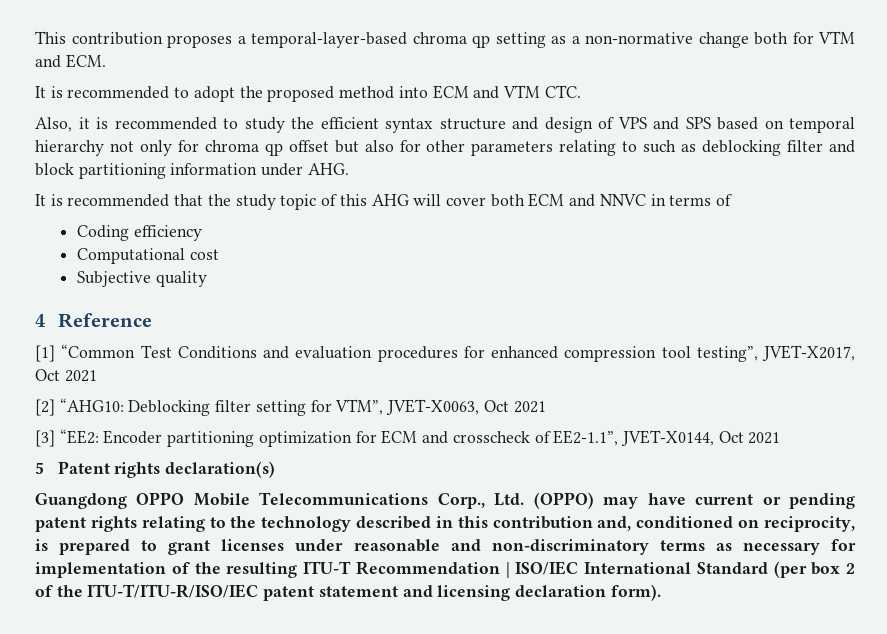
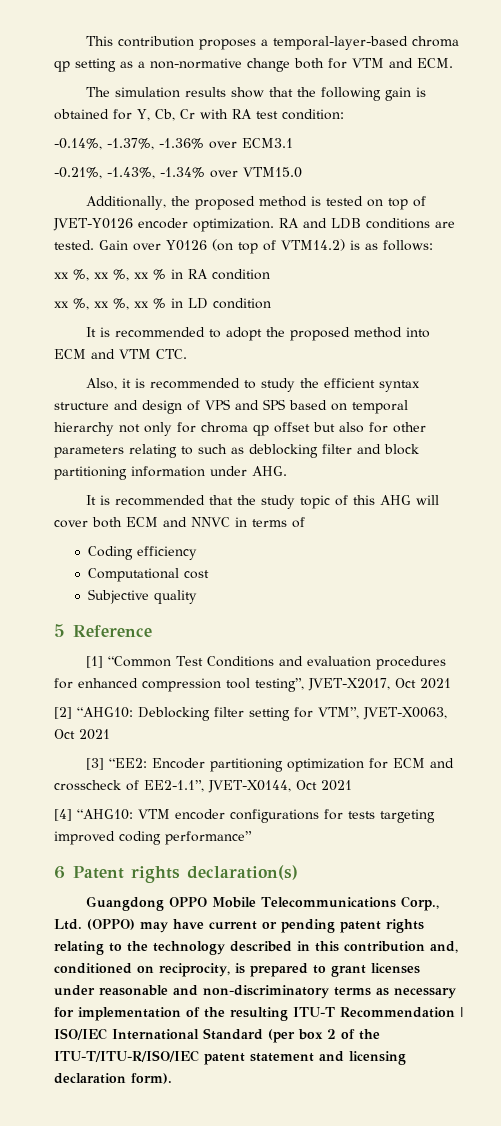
+ The simulation results show that the following gain is obtained for Y, Cb, Cr with RA test condition:
+ -0.14%, -1.37%, -1.36% over ECM3.1
+ -0.21%, -1.43%, -1.34% over VTM15.0
+ Additionally, the proposed method is tested on top of JVET-Y0126 encoder optimization. RA and LDB conditions are tested. Gain over Y0126 (on top of VTM14.2) is as follows:
+ xx %, xx %, xx % in RA condition
+ xx %, xx %, xx % in LD condition
- 4 Reference
+ 5 Reference
- 5 Patent rights declaration(s)
+ [4] “AHG10: VTM encoder configurations for tests targeting improved coding performance”
+ 6 Patent rights declaration(s)

